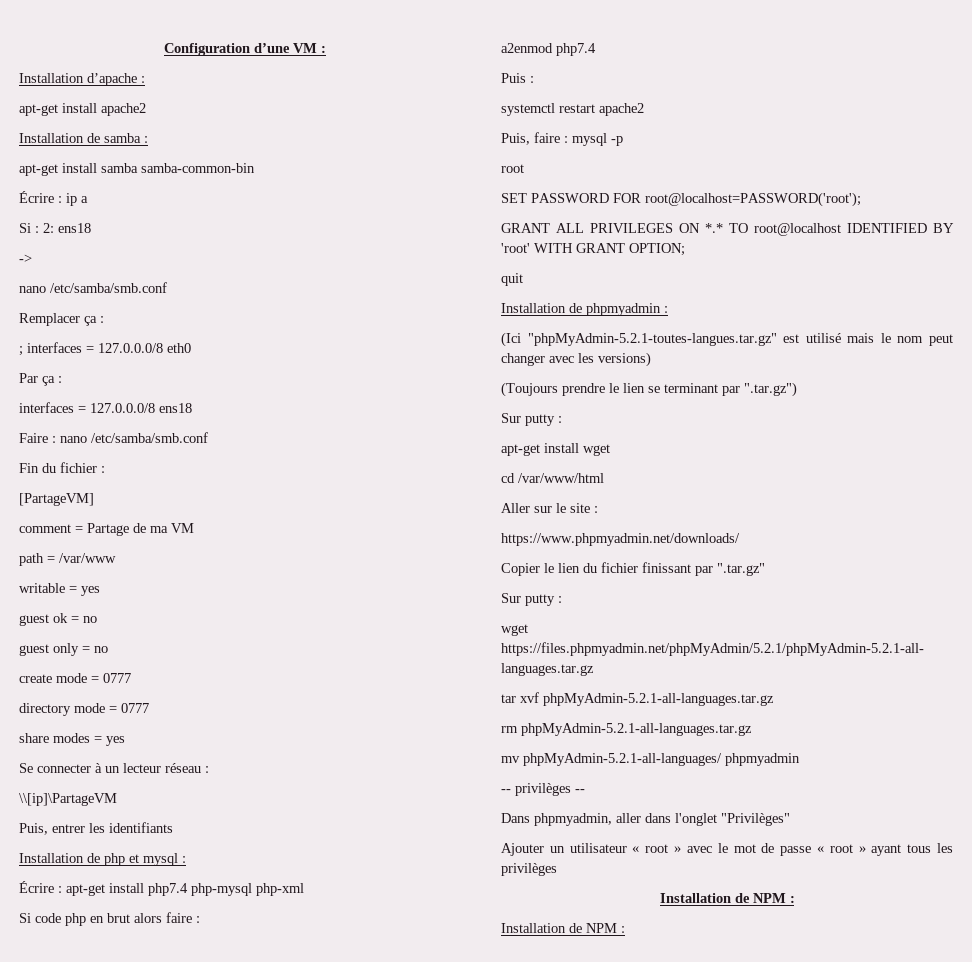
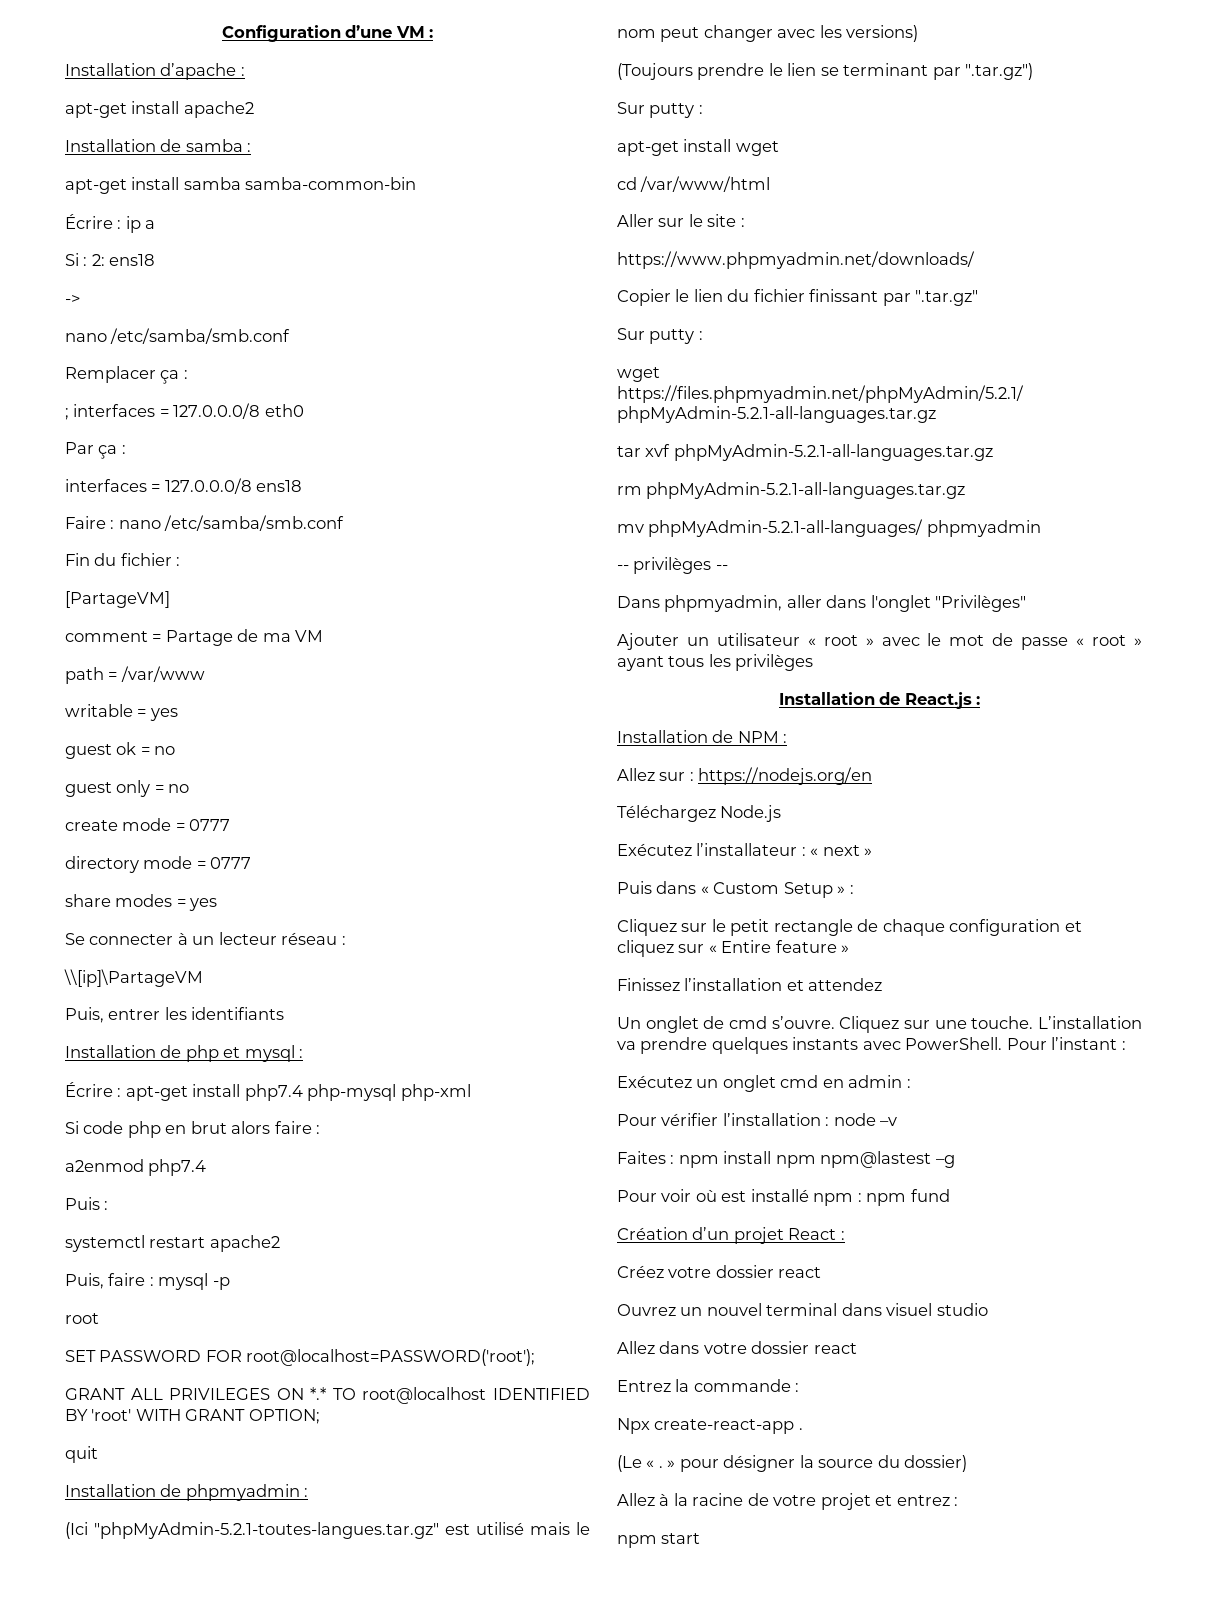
  Ajouter un utilisateur « root » avec le mot de passe « root » ayant tous les privilèges
- Installation de NPM :
+ Installation de React.js :
+ Allez sur : https://nodejs.org/en
+ Téléchargez Node.js
+ Exécutez l’installateur : « next »
+ Puis dans « Custom Setup » :
+ Cliquez sur le petit rectangle de chaque configuration et cliquez sur « Entire feature »
+ Finissez l’installation et attendez
+ Un onglet de cmd s’ouvre. Cliquez sur une touche. L’installation va prendre quelques instants avec PowerShell. Pour l’instant :
+ Exécutez un onglet cmd en admin :
+ Pour vérifier l’installation : node –v
+ Faites : npm install npm npm@lastest –g
+ Pour voir où est installé npm : npm fund
+ Création d’un projet React :
+ Créez votre dossier react
+ Ouvrez un nouvel terminal dans visuel studio
+ Allez dans votre dossier react
+ Entrez la commande :
+ Npx create-react-app .
+ (Le « . » pour désigner la source du dossier)
+ Allez à la racine de votre projet et entrez :
+ npm start

